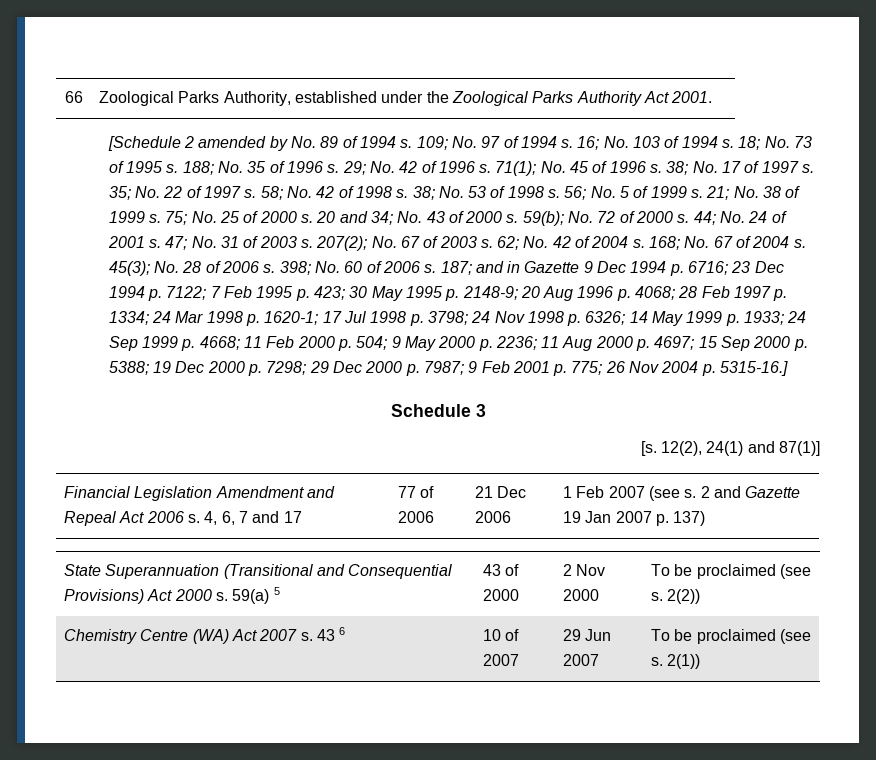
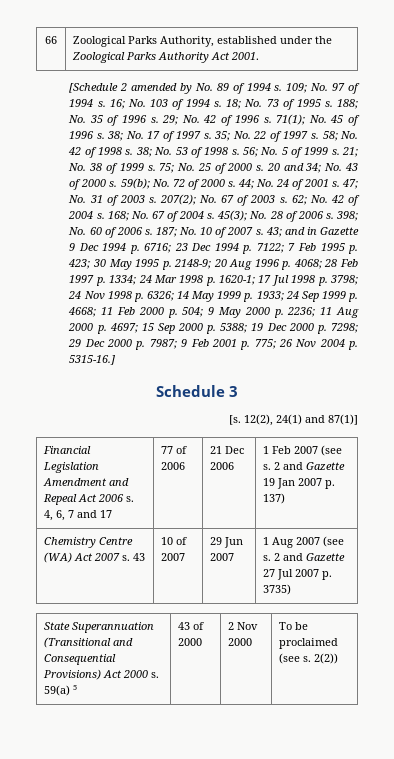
+ No. 10 of 2007 s. 43;
+ Chemistry Centre (WA) Act 2007 s. 43 | 10 of 2007 | 29 Jun 2007 | 1 Aug 2007 (see s. 2 and Gazette 27 Jul 2007 p. 3735)
- Chemistry Centre (WA) Act 2007 s. 43 6 | 10 of 2007 | 29 Jun 2007 | To be proclaimed (see s. 2(1))

